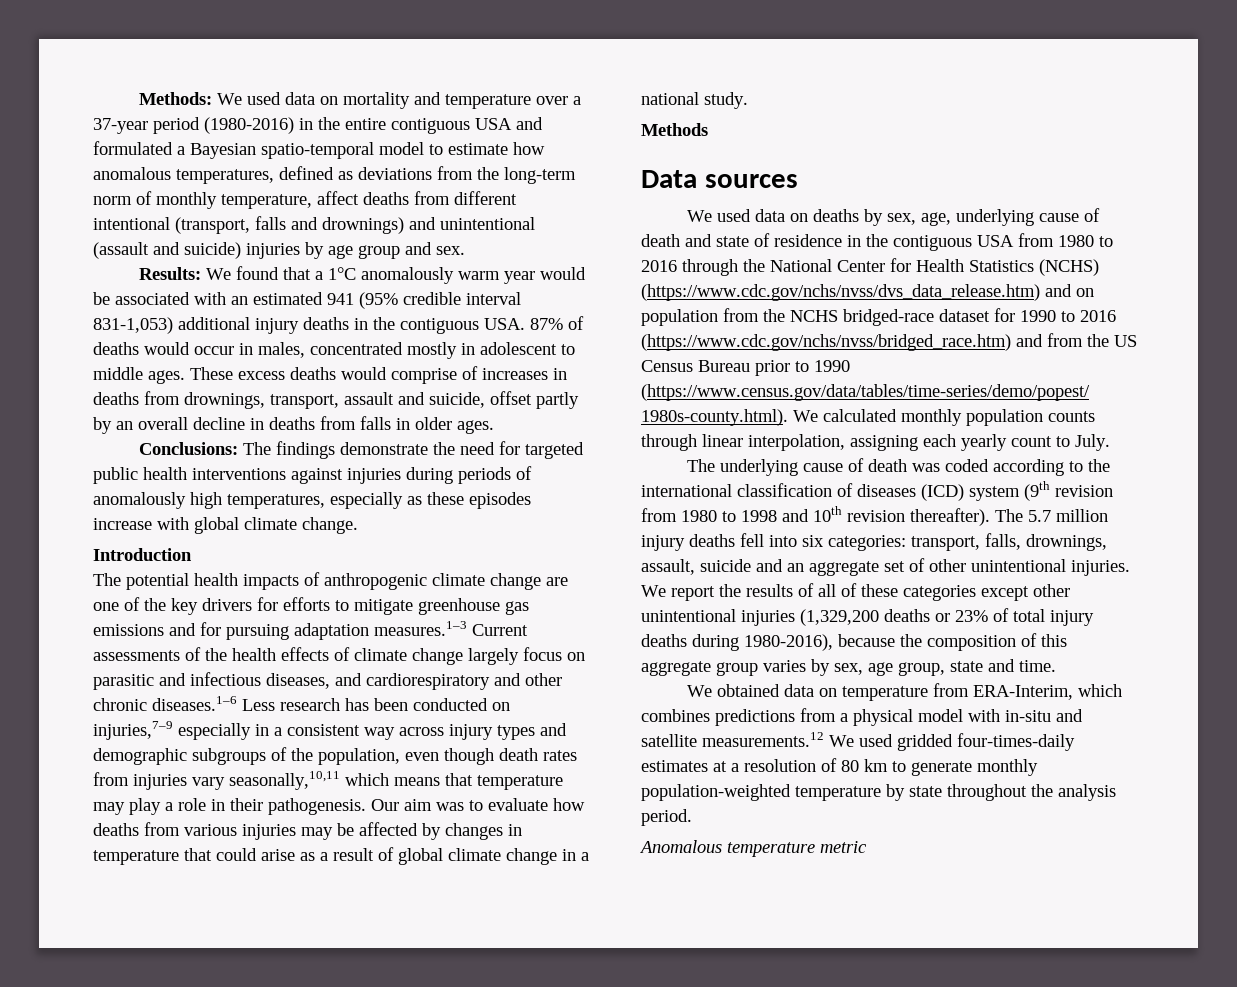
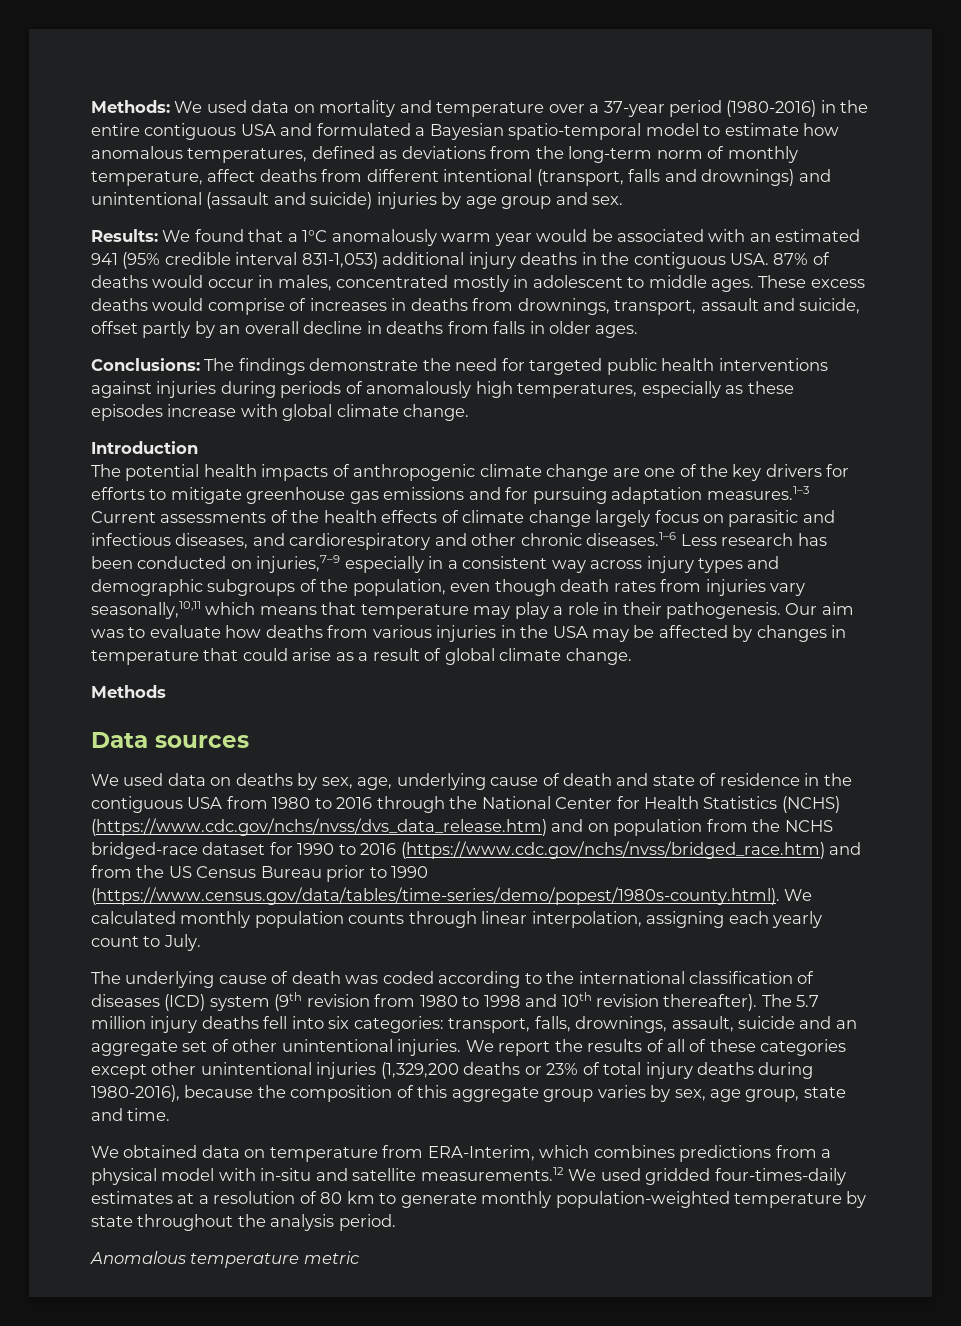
- Our aim was to evaluate how deaths from various injuries may be affected by changes in temperature that could arise as a result of global climate change in a national study.
+ Our aim was to evaluate how deaths from various injuries in the USA may be affected by changes in temperature that could arise as a result of global climate change.

